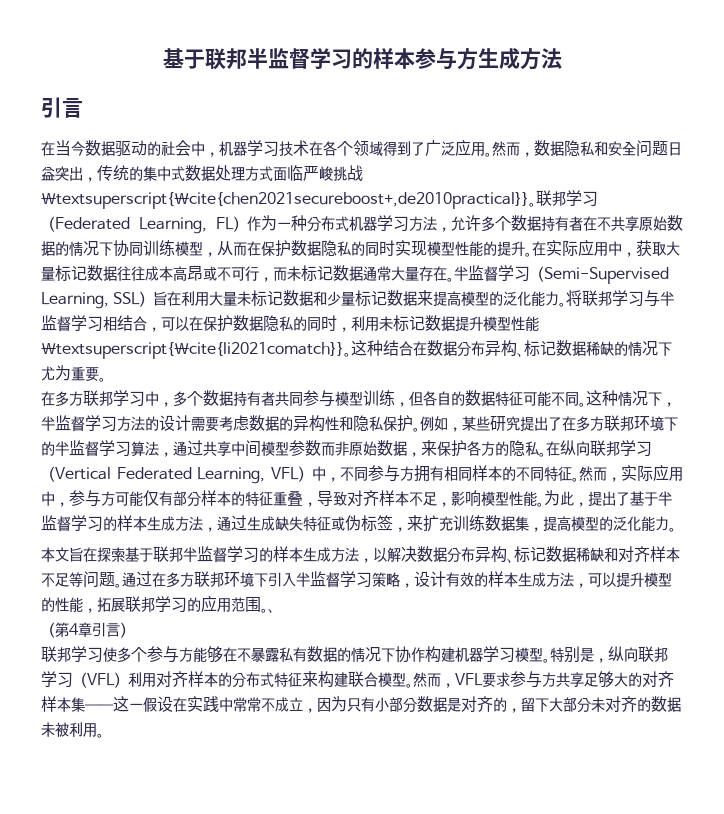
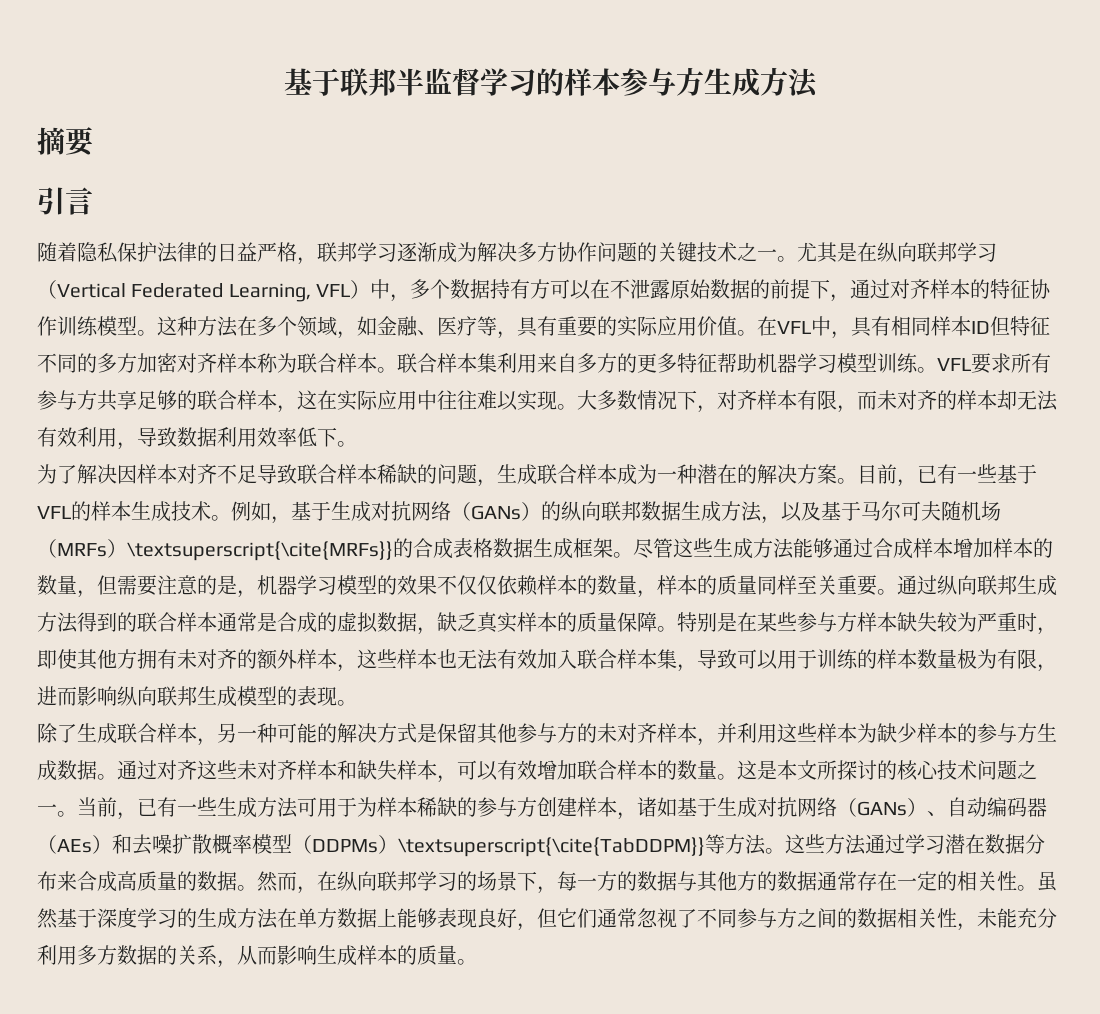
+ 摘要
- 在当今数据驱动的社会中，机器学习技术在各个领域得到了广泛应用。然而，数据隐私和安全问题日益突出，传统的集中式数据处理方式面临严峻挑战\textsuperscript{\cite{chen2021secureboost+,de2010practical}}。联邦学习（Federated Learning, FL）作为一种分布式机器学习方法，允许多个数据持有者在不共享原始数据的情况下协同训练模型，从而在保护数据隐私的同时实现模型性能的提升。在实际应用中，获取大量标记数据往往成本高昂或不可行，而未标记数据通常大量存在。半监督学习（Semi-Supervised Learning, SSL）旨在利用大量未标记数据和少量标记数据来提高模型的泛化能力。将联邦学习与半监督学习相结合，可以在保护数据隐私的同时，利用未标记数据提升模型性能\textsuperscript{\cite{li2021comatch}}。这种结合在数据分布异构、标记数据稀缺的情况下尤为重要。
- 在多方联邦学习中，多个数据持有者共同参与模型训练，但各自的数据特征可能不同。这种情况下，半监督学习方法的设计需要考虑数据的异构性和隐私保护。例如，某些研究提出了在多方联邦环境下的半监督学习算法，通过共享中间模型参数而非原始数据，来保护各方的隐私。在纵向联邦学习（Vertical Federated Learning, VFL）中，不同参与方拥有相同样本的不同特征。然而，实际应用中，参与方可能仅有部分样本的特征重叠，导致对齐样本不足，影响模型性能。为此，提出了基于半监督学习的样本生成方法，通过生成缺失特征或伪标签，来扩充训练数据集，提高模型的泛化能力。
- 本文旨在探索基于联邦半监督学习的样本生成方法，以解决数据分布异构、标记数据稀缺和对齐样本不足等问题。通过在多方联邦环境下引入半监督学习策略，设计有效的样本生成方法，可以提升模型的性能，拓展联邦学习的应用范围。、
- （第4章引言）
- 联邦学习使多个参与方能够在不暴露私有数据的情况下协作构建机器学习模型。特别是，纵向联邦学习（VFL）利用对齐样本的分布式特征来构建联合模型。然而，VFL要求参与方共享足够大的对齐样本集——这一假设在实践中常常不成立，因为只有小部分数据是对齐的，留下大部分未对齐的数据未被利用。
+ 随着隐私保护法律的日益严格，联邦学习逐渐成为解决多方协作问题的关键技术之一。尤其是在纵向联邦学习（Vertical Federated Learning, VFL）中，多个数据持有方可以在不泄露原始数据的前提下，通过对齐样本的特征协作训练模型。这种方法在多个领域，如金融、医疗等，具有重要的实际应用价值。在VFL中，具有相同样本ID但特征不同的多方加密对齐样本称为联合样本。联合样本集利用来自多方的更多特征帮助机器学习模型训练。VFL要求所有参与方共享足够的联合样本，这在实际应用中往往难以实现。大多数情况下，对齐样本有限，而未对齐的样本却无法有效利用，导致数据利用效率低下。
+ 为了解决因样本对齐不足导致联合样本稀缺的问题，生成联合样本成为一种潜在的解决方案。目前，已有一些基于VFL的样本生成技术。例如，基于生成对抗网络（GANs）的纵向联邦数据生成方法，以及基于马尔可夫随机场（MRFs）\textsuperscript{\cite{MRFs}}的合成表格数据生成框架。尽管这些生成方法能够通过合成样本增加样本的数量，但需要注意的是，机器学习模型的效果不仅仅依赖样本的数量，样本的质量同样至关重要。通过纵向联邦生成方法得到的联合样本通常是合成的虚拟数据，缺乏真实样本的质量保障。特别是在某些参与方样本缺失较为严重时，即使其他方拥有未对齐的额外样本，这些样本也无法有效加入联合样本集，导致可以用于训练的样本数量极为有限，进而影响纵向联邦生成模型的表现。
+ 除了生成联合样本，另一种可能的解决方式是保留其他参与方的未对齐样本，并利用这些样本为缺少样本的参与方生成数据。通过对齐这些未对齐样本和缺失样本，可以有效增加联合样本的数量。这是本文所探讨的核心技术问题之一。当前，已有一些生成方法可用于为样本稀缺的参与方创建样本，诸如基于生成对抗网络（GANs）、自动编码器（AEs）和去噪扩散概率模型（DDPMs）\textsuperscript{\cite{TabDDPM}}等方法。这些方法通过学习潜在数据分布来合成高质量的数据。然而，在纵向联邦学习的场景下，每一方的数据与其他方的数据通常存在一定的相关性。虽然基于深度学习的生成方法在单方数据上能够表现良好，但它们通常忽视了不同参与方之间的数据相关性，未能充分利用多方数据的关系，从而影响生成样本的质量。

